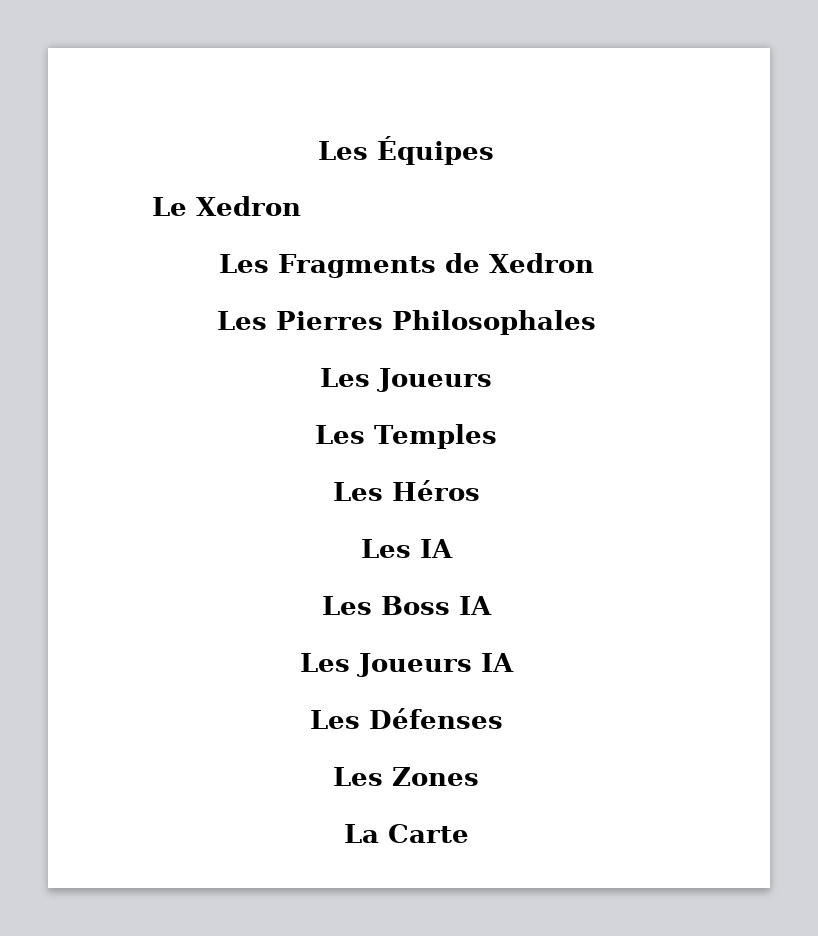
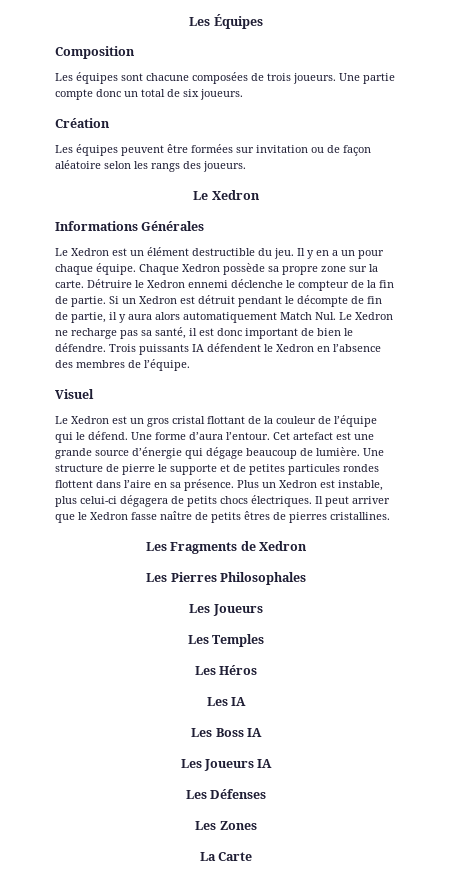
+ Composition
+ Les équipes sont chacune composées de trois joueurs. Une partie compte donc un total de six joueurs.
+ Création
+ Les équipes peuvent être formées sur invitation ou de façon aléatoire selon les rangs des joueurs.
  Le Xedron
+ Informations Générales
+ Le Xedron est un élément destructible du jeu. Il y en a un pour chaque équipe. Chaque Xedron possède sa propre zone sur la carte. Détruire le Xedron ennemi déclenche le compteur de la fin de partie. Si un Xedron est détruit pendant le décompte de fin de partie, il y aura alors automatiquement Match Nul. Le Xedron ne recharge pas sa santé, il est donc important de bien le défendre. Trois puissants IA défendent le Xedron en l’absence des membres de l’équipe.
+ Visuel
+ Le Xedron est un gros cristal flottant de la couleur de l’équipe qui le défend. Une forme d’aura l’entour. Cet artefact est une grande source d’énergie qui dégage beaucoup de lumière. Une structure de pierre le supporte et de petites particules rondes flottent dans l’aire en sa présence. Plus un Xedron est instable, plus celui-ci dégagera de petits chocs électriques. Il peut arriver que le Xedron fasse naître de petits êtres de pierres cristallines.

